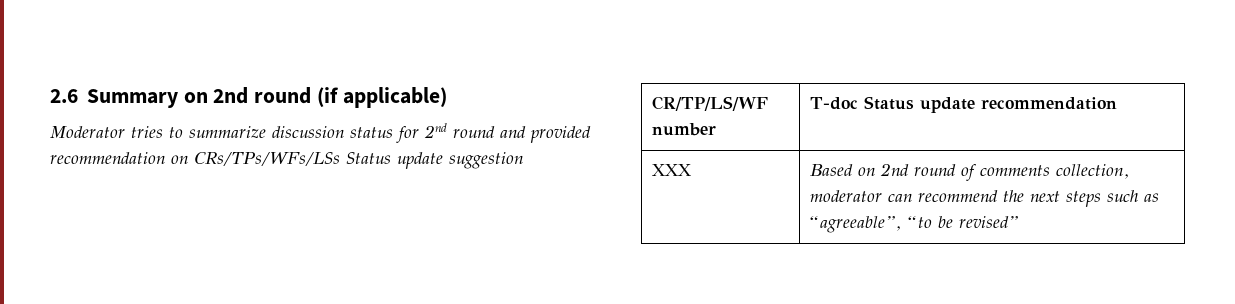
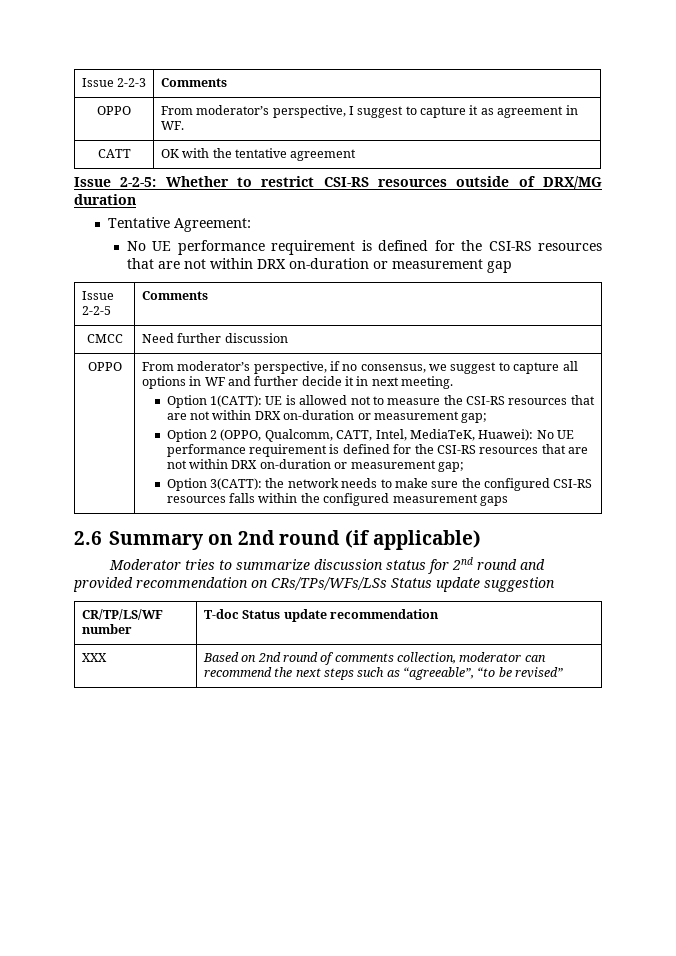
+ Issue 2-2-3 | Comments
+ OPPO | From moderator’s perspective, I suggest to capture it as agreement in WF.
+ CATT | OK with the tentative agreement
+ Issue 2-2-5: Whether to restrict CSI-RS resources outside of DRX/MG duration
+ Tentative Agreement:
+ No UE performance requirement is defined for the CSI-RS resources that are not within DRX on-duration or measurement gap
+ Issue 2-2-5 | Comments
+ CMCC | Need further discussion
+ OPPO | From moderator’s perspective, if no consensus, we suggest to capture all options in WF and further decide it in next meeting.
+ Option 1(CATT): UE is allowed not to measure the CSI-RS resources that are not within DRX on-duration or measurement gap;
+ Option 2 (OPPO, Qualcomm, CATT, Intel, MediaTeK, Huawei): No UE performance requirement is defined for the CSI-RS resources that are not within DRX on-duration or measurement gap;
+ Option 3(CATT): the network needs to make sure the configured CSI-RS resources falls within the configured measurement gaps

